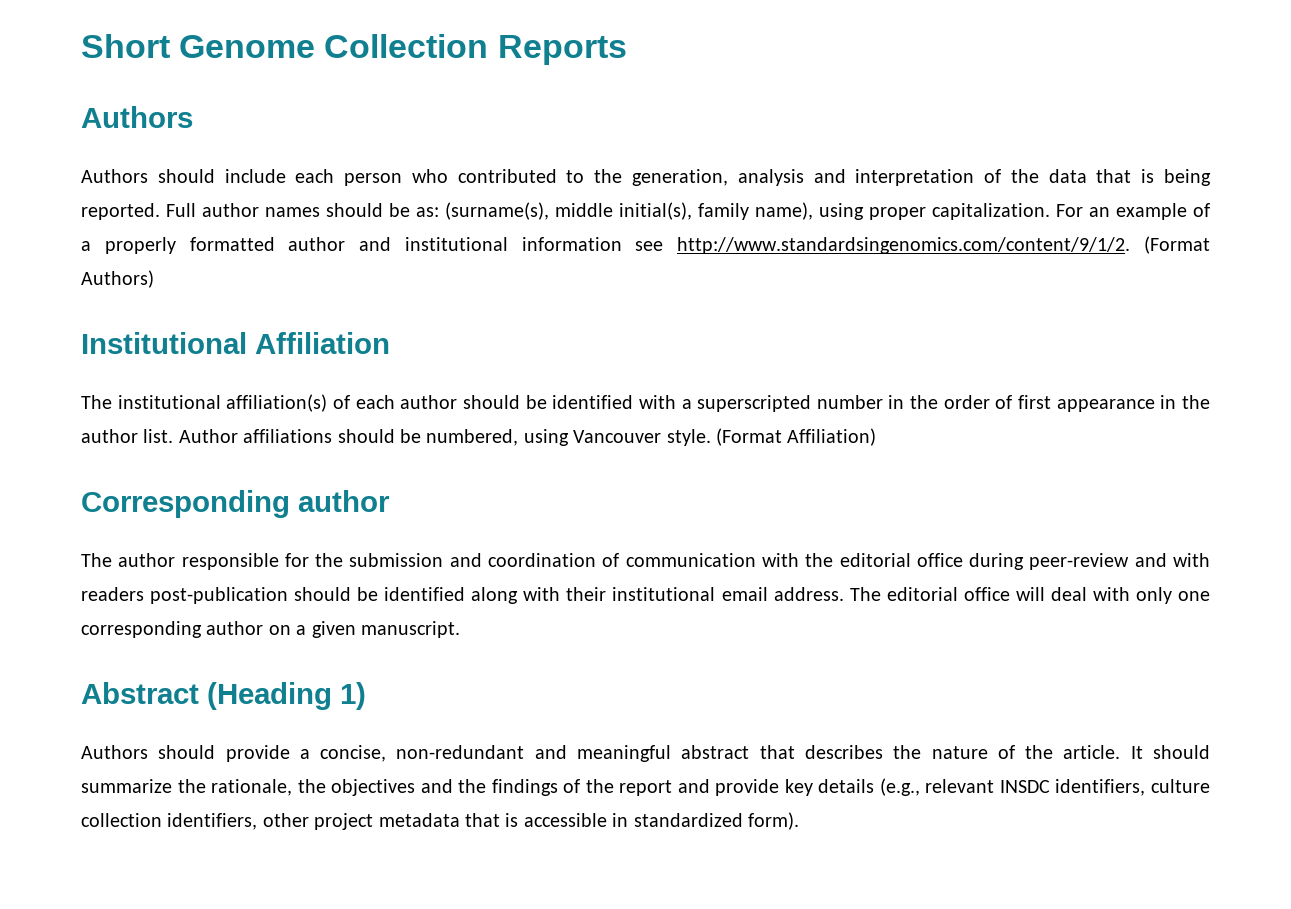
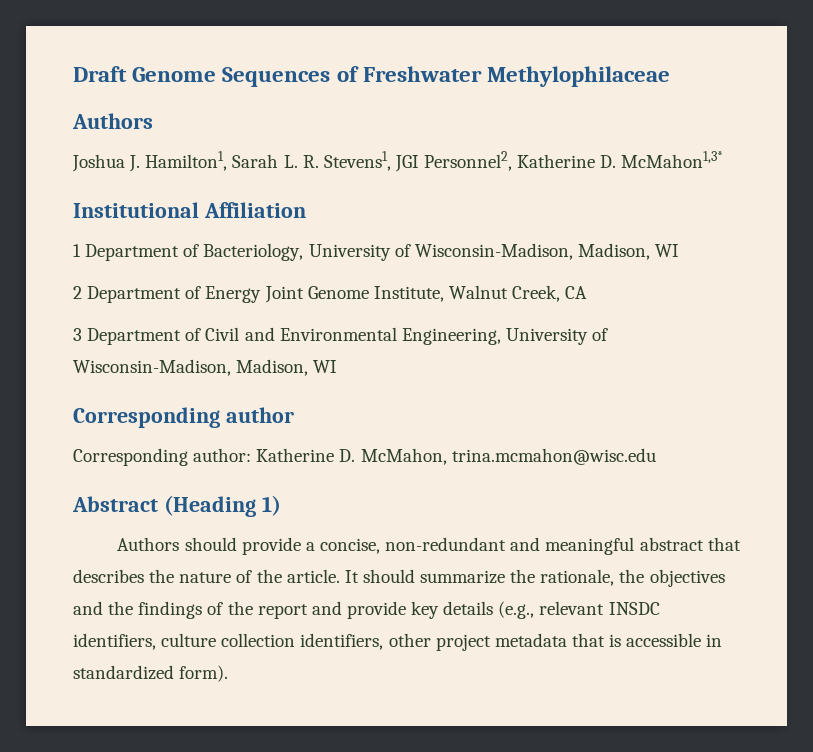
- Short Genome Collection Reports
+ Draft Genome Sequences of Freshwater Methylophilaceae
  Authors
- Authors should include each person who contributed to the generation, analysis and interpretation of the data that is being reported. Full author names should be as: (surname(s), middle initial(s), family name), using proper capitalization. For an example of a properly formatted author and institutional information see http://www.standardsingenomics.com/content/9/1/2. (Format Authors)
+ Joshua J. Hamilton1, Sarah L. R. Stevens1, JGI Personnel2, Katherine D. McMahon1,3*
  Institutional Affiliation
- The institutional affiliation(s) of each author should be identified with a superscripted number in the order of first appearance in the author list. Author affiliations should be numbered, using Vancouver style. (Format Affiliation)
+ 1 Department of Bacteriology, University of Wisconsin-Madison, Madison, WI
+ 2 Department of Energy Joint Genome Institute, Walnut Creek, CA
+ 3 Department of Civil and Environmental Engineering, University of Wisconsin-Madison, Madison, WI
  Corresponding author
- The author responsible for the submission and coordination of communication with the editorial office during peer-review and with readers post-publication should be identified along with their institutional email address. The editorial office will deal with only one corresponding author on a given manuscript.
+ Corresponding author: Katherine D. McMahon, trina.mcmahon@wisc.edu

